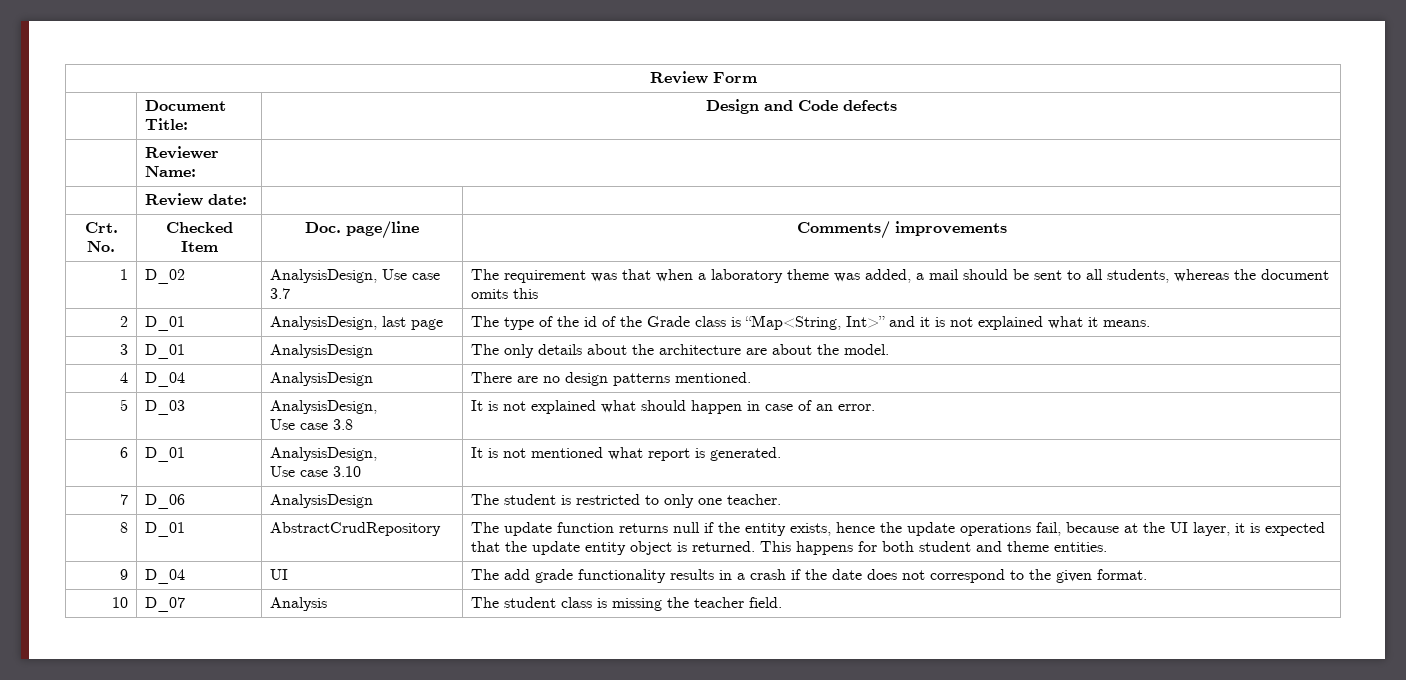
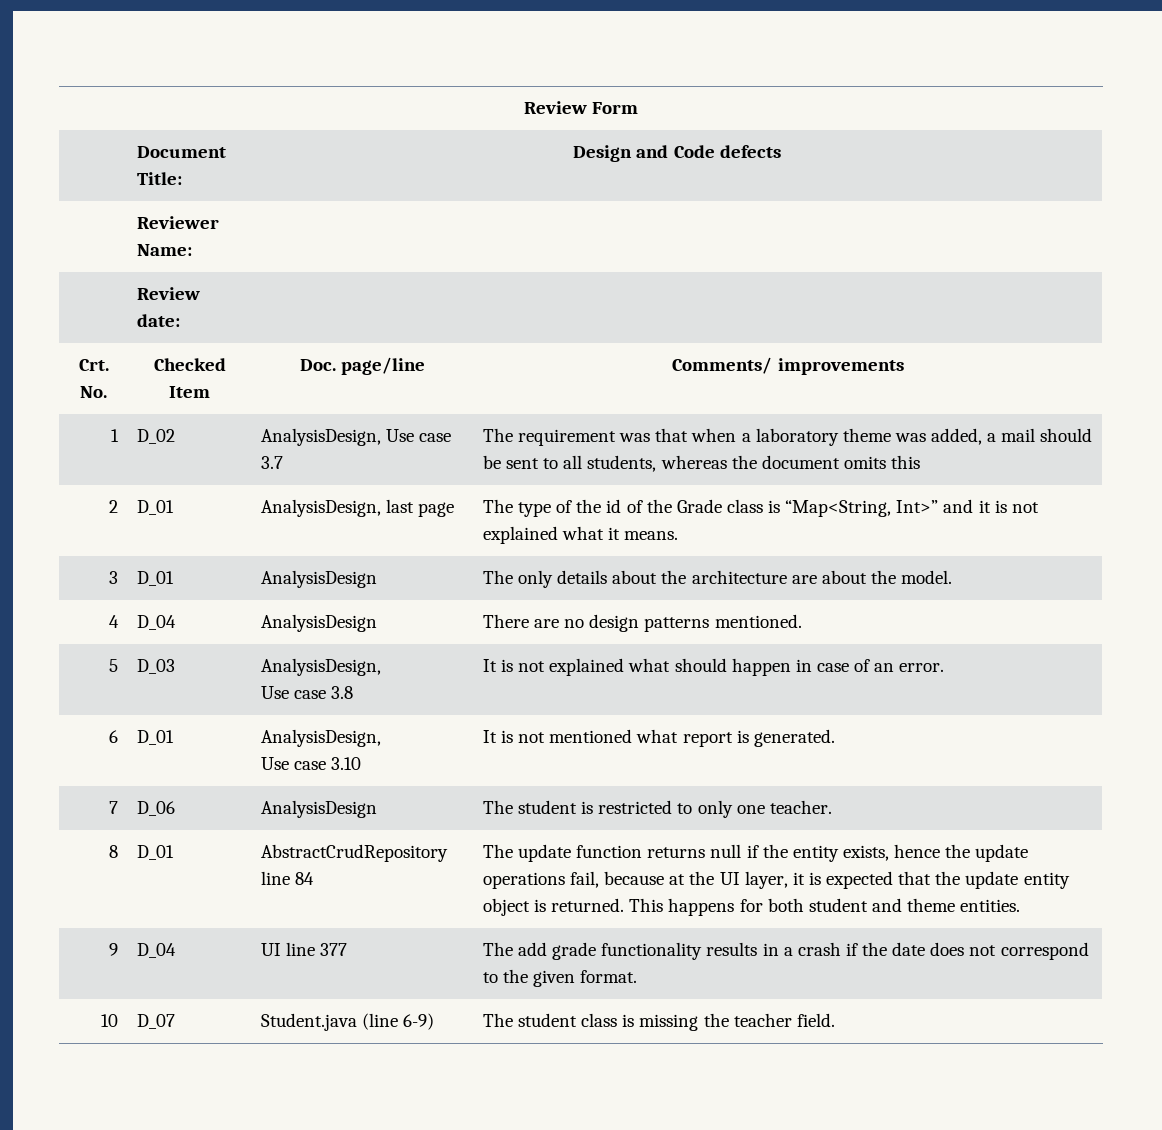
- AbstractCrudRepository
+ AbstractCrudRepository line 84
- 9 | D_04 | UI | The add grade functionality results in a crash if the date does not correspond to the given format.
+ 9 | D_04 | UI line 377 | The add grade functionality results in a crash if the date does not correspond to the given format.
- 10 | D_07 | Analysis | The student class is missing the teacher field.
+ 10 | D_07 | Student.java (line 6-9) | The student class is missing the teacher field.

